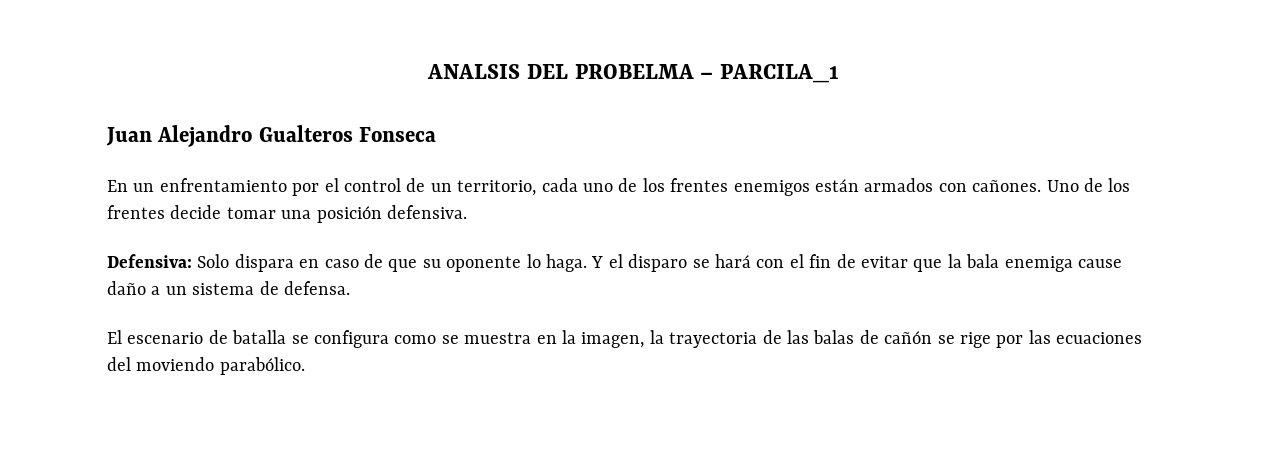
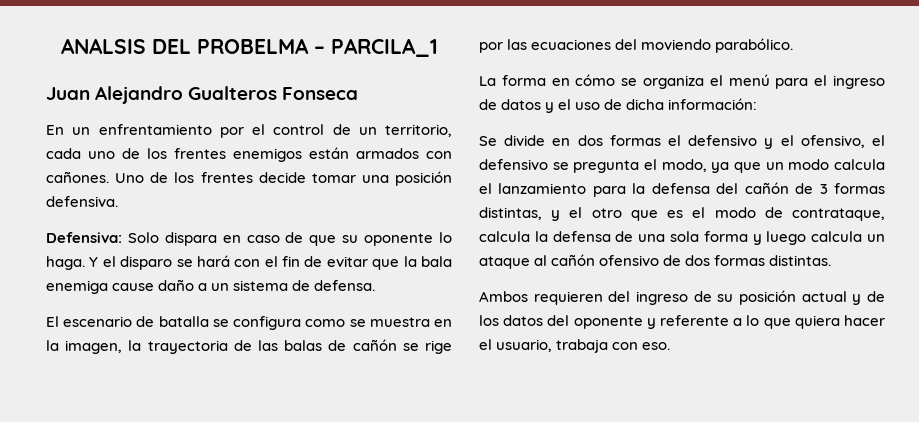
+ La forma en cómo se organiza el menú para el ingreso de datos y el uso de dicha información:
+ Se divide en dos formas el defensivo y el ofensivo, el defensivo se pregunta el modo, ya que un modo calcula el lanzamiento para la defensa del cañón de 3 formas distintas, y el otro que es el modo de contrataque, calcula la defensa de una sola forma y luego calcula un ataque al cañón ofensivo de dos formas distintas.
+ Ambos requieren del ingreso de su posición actual y de los datos del oponente y referente a lo que quiera hacer el usuario, trabaja con eso.

